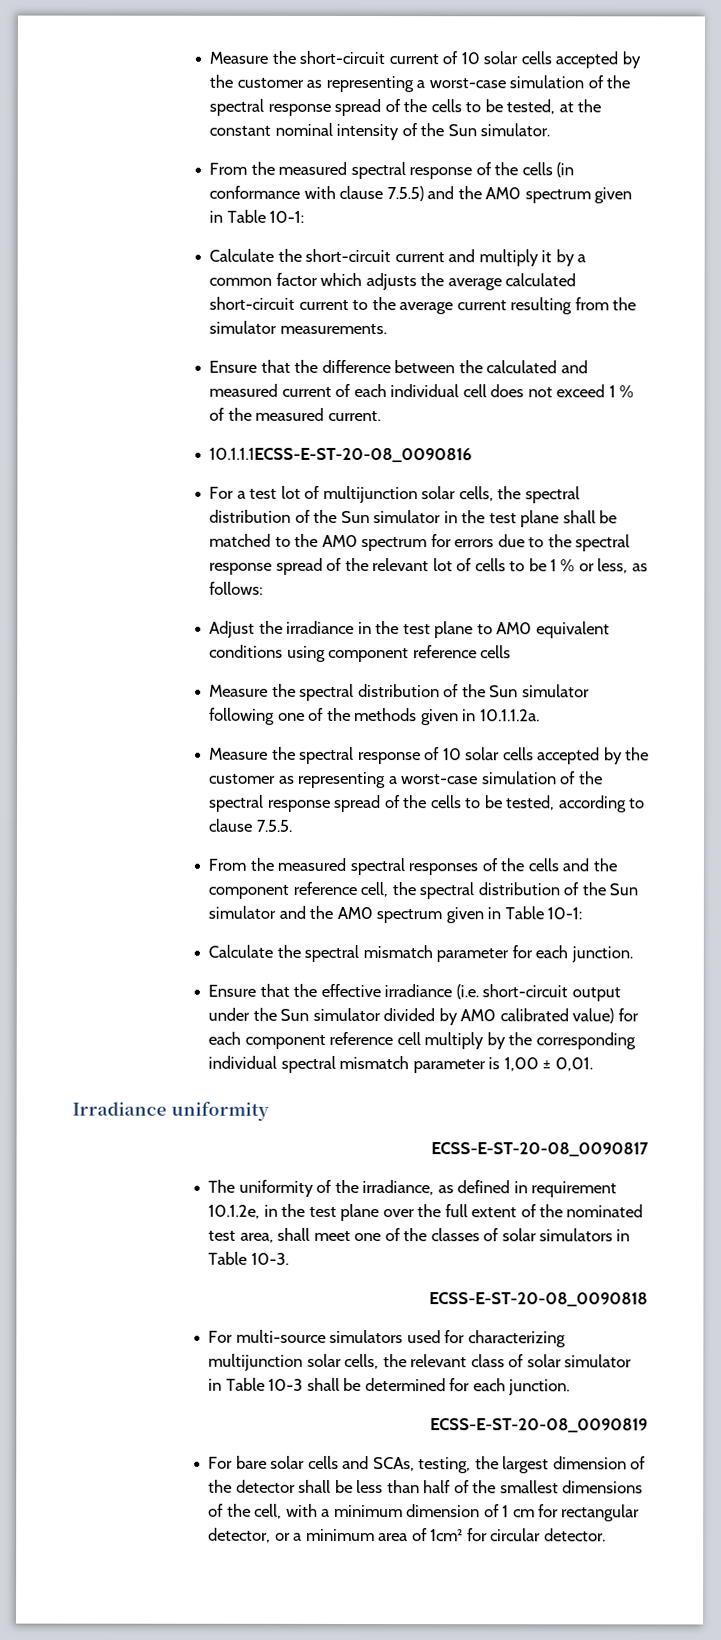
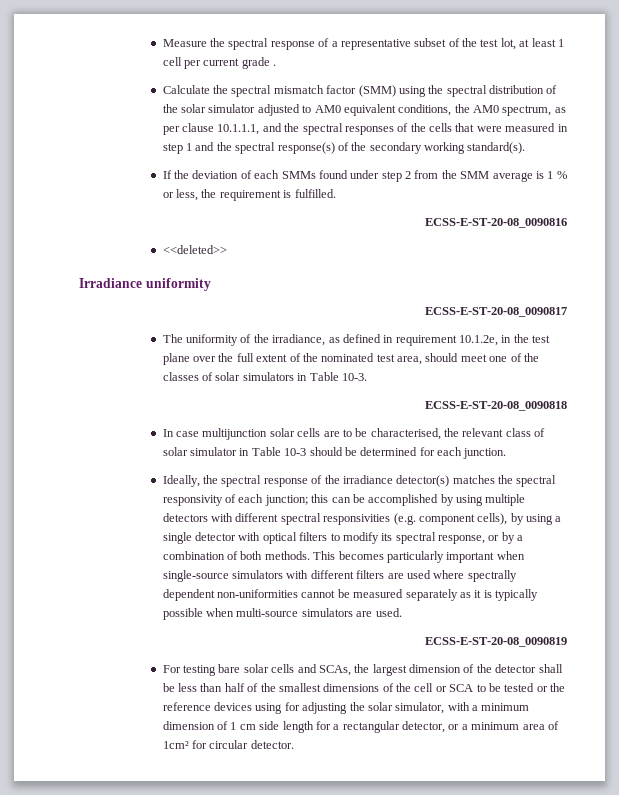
- Measure the short-circuit current of 10 solar cells accepted by the customer as representing a worst-case simulation of the spectral response spread of the cells to be tested, at the constant nominal intensity of the Sun simulator.
- From the measured spectral response of the cells (in conformance with clause 7.5.5) and the AM0 spectrum given in Table 10-1:
- Calculate the short-circuit current and multiply it by a common factor which adjusts the average calculated short-circuit current to the average current resulting from the simulator measurements.
- Ensure that the difference between the calculated and measured current of each individual cell does not exceed 1 % of the measured current.
- 10.1.1.1ECSS-E-ST-20-08_0090816
- For a test lot of multijunction solar cells, the spectral distribution of the Sun simulator in the test plane shall be matched to the AM0 spectrum for errors due to the spectral response spread of the relevant lot of cells to be 1 % or less, as follows:
- Adjust the irradiance in the test plane to AM0 equivalent conditions using component reference cells
- Measure the spectral distribution of the Sun simulator following one of the methods given in 10.1.1.2a.
- Measure the spectral response of 10 solar cells accepted by the customer as representing a worst-case simulation of the spectral response spread of the cells to be tested, according to clause 7.5.5.
- From the measured spectral responses of the cells and the component reference cell, the spectral distribution of the Sun simulator and the AM0 spectrum given in Table 10-1:
- Calculate the spectral mismatch parameter for each junction.
- Ensure that the effective irradiance (i.e. short-circuit output under the Sun simulator divided by AM0 calibrated value) for each component reference cell multiply by the corresponding individual spectral mismatch parameter is 1,00 ± 0,01.
+ Measure the spectral response of a representative subset of the test lot, at least 1 cell per current grade .
+ Calculate the spectral mismatch factor (SMM) using the spectral distribution of the solar simulator adjusted to AM0 equivalent conditions, the AM0 spectrum, as per clause 10.1.1.1, and the spectral responses of the cells that were measured in step 1 and the spectral response(s) of the secondary working standard(s).
+ If the deviation of each SMMs found under step 2 from the SMM average is 1 % or less, the requirement is fulfilled.
+ ECSS-E-ST-20-08_0090816
+ <<deleted>>
- The uniformity of the irradiance, as defined in requirement 10.1.2e, in the test plane over the full extent of the nominated test area, shall meet one of the classes of solar simulators in Table 10-3.
+ The uniformity of the irradiance, as defined in requirement 10.1.2e, in the test plane over the full extent of the nominated test area, should meet one of the classes of solar simulators in Table 10-3.
- For multi-source simulators used for characterizing multijunction solar cells, the relevant class of solar simulator in Table 10-3 shall be determined for each junction.
+ In case multijunction solar cells are to be characterised, the relevant class of solar simulator in Table 10-3 should be determined for each junction.
+ Ideally, the spectral response of the irradiance detector(s) matches the spectral responsivity of each junction; this can be accomplished by using multiple detectors with different spectral responsivities (e.g. component cells), by using a single detector with optical filters to modify its spectral response, or by a combination of both methods. This becomes particularly important when single-source simulators with different filters are used where spectrally dependent non-uniformities cannot be measured separately as it is typically possible when multi-source simulators are used.
- For bare solar cells and SCAs, testing, the largest dimension of the detector shall be less than half of the smallest dimensions of the cell, with a minimum dimension of 1 cm for rectangular detector, or a minimum area of 1cm² for circular detector.
+ For testing bare solar cells and SCAs, the largest dimension of the detector shall be less than half of the smallest dimensions of the cell or SCA to be tested or the reference devices using for adjusting the solar simulator, with a minimum dimension of 1 cm side length for a rectangular detector, or a minimum area of 1cm² for circular detector.

